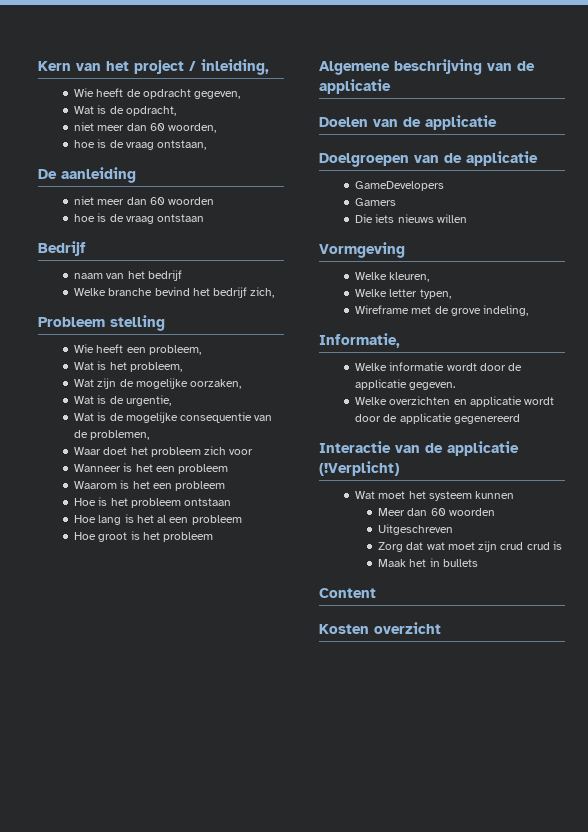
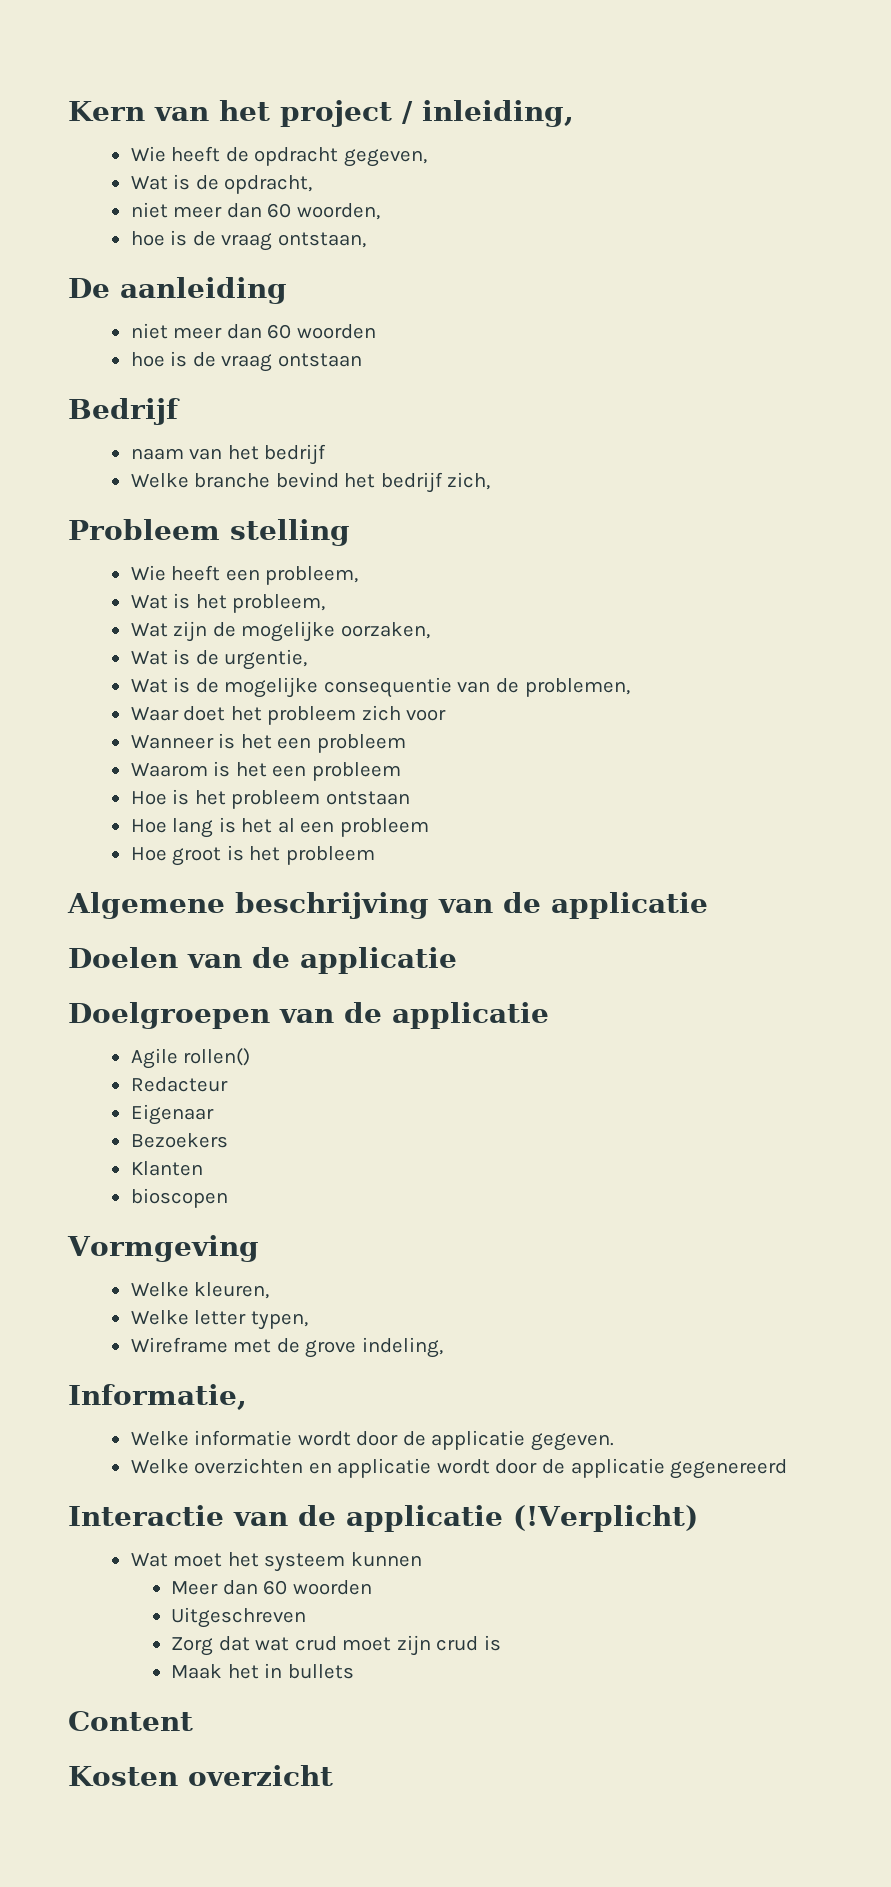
- GameDevelopers
- Gamers
- Die iets nieuws willen
+ Agile rollen()
+ Redacteur
+ Eigenaar
+ Bezoekers
+ Klanten
+ bioscopen
- Zorg dat wat moet zijn crud crud is
+ Zorg dat wat crud moet zijn crud is

